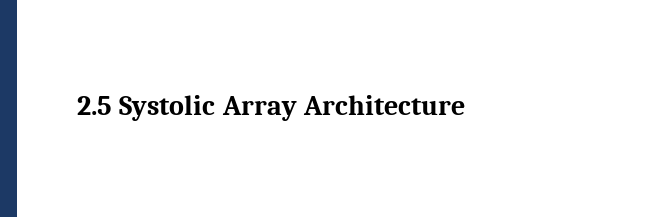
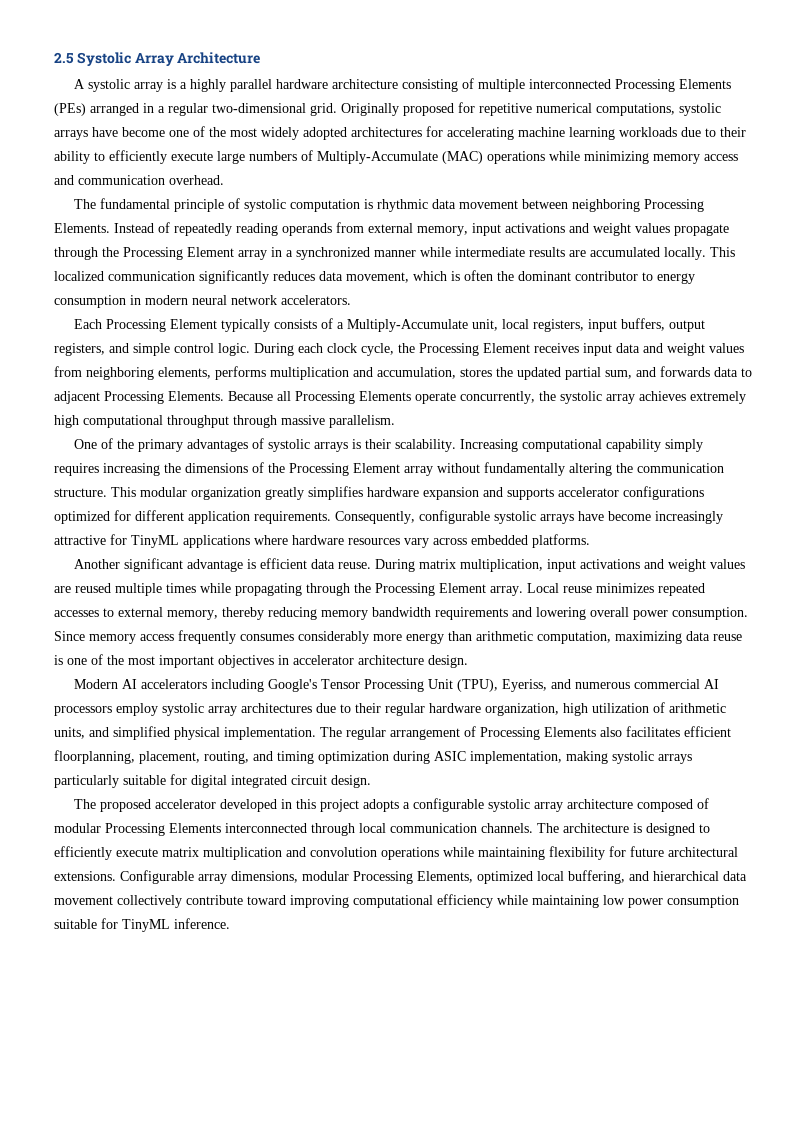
+ A systolic array is a highly parallel hardware architecture consisting of multiple interconnected Processing Elements (PEs) arranged in a regular two-dimensional grid. Originally proposed for repetitive numerical computations, systolic arrays have become one of the most widely adopted architectures for accelerating machine learning workloads due to their ability to efficiently execute large numbers of Multiply-Accumulate (MAC) operations while minimizing memory access and communication overhead.
+ The fundamental principle of systolic computation is rhythmic data movement between neighboring Processing Elements. Instead of repeatedly reading operands from external memory, input activations and weight values propagate through the Processing Element array in a synchronized manner while intermediate results are accumulated locally. This localized communication significantly reduces data movement, which is often the dominant contributor to energy consumption in modern neural network accelerators.
+ Each Processing Element typically consists of a Multiply-Accumulate unit, local registers, input buffers, output registers, and simple control logic. During each clock cycle, the Processing Element receives input data and weight values from neighboring elements, performs multiplication and accumulation, stores the updated partial sum, and forwards data to adjacent Processing Elements. Because all Processing Elements operate concurrently, the systolic array achieves extremely high computational throughput through massive parallelism.
+ One of the primary advantages of systolic arrays is their scalability. Increasing computational capability simply requires increasing the dimensions of the Processing Element array without fundamentally altering the communication structure. This modular organization greatly simplifies hardware expansion and supports accelerator configurations optimized for different application requirements. Consequently, configurable systolic arrays have become increasingly attractive for TinyML applications where hardware resources vary across embedded platforms.
+ Another significant advantage is efficient data reuse. During matrix multiplication, input activations and weight values are reused multiple times while propagating through the Processing Element array. Local reuse minimizes repeated accesses to external memory, thereby reducing memory bandwidth requirements and lowering overall power consumption. Since memory access frequently consumes considerably more energy than arithmetic computation, maximizing data reuse is one of the most important objectives in accelerator architecture design.
+ Modern AI accelerators including Google's Tensor Processing Unit (TPU), Eyeriss, and numerous commercial AI processors employ systolic array architectures due to their regular hardware organization, high utilization of arithmetic units, and simplified physical implementation. The regular arrangement of Processing Elements also facilitates efficient floorplanning, placement, routing, and timing optimization during ASIC implementation, making systolic arrays particularly suitable for digital integrated circuit design.
+ The proposed accelerator developed in this project adopts a configurable systolic array architecture composed of modular Processing Elements interconnected through local communication channels. The architecture is designed to efficiently execute matrix multiplication and convolution operations while maintaining flexibility for future architectural extensions. Configurable array dimensions, modular Processing Elements, optimized local buffering, and hierarchical data movement collectively contribute toward improving computational efficiency while maintaining low power consumption suitable for TinyML inference.

